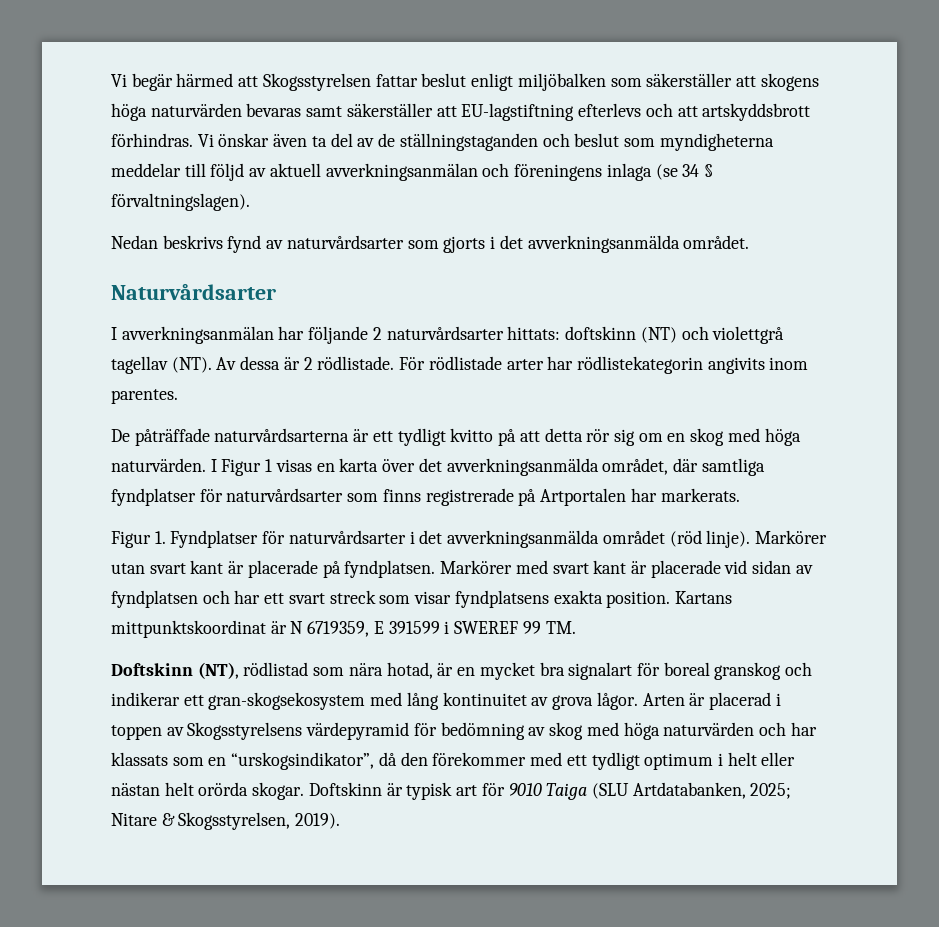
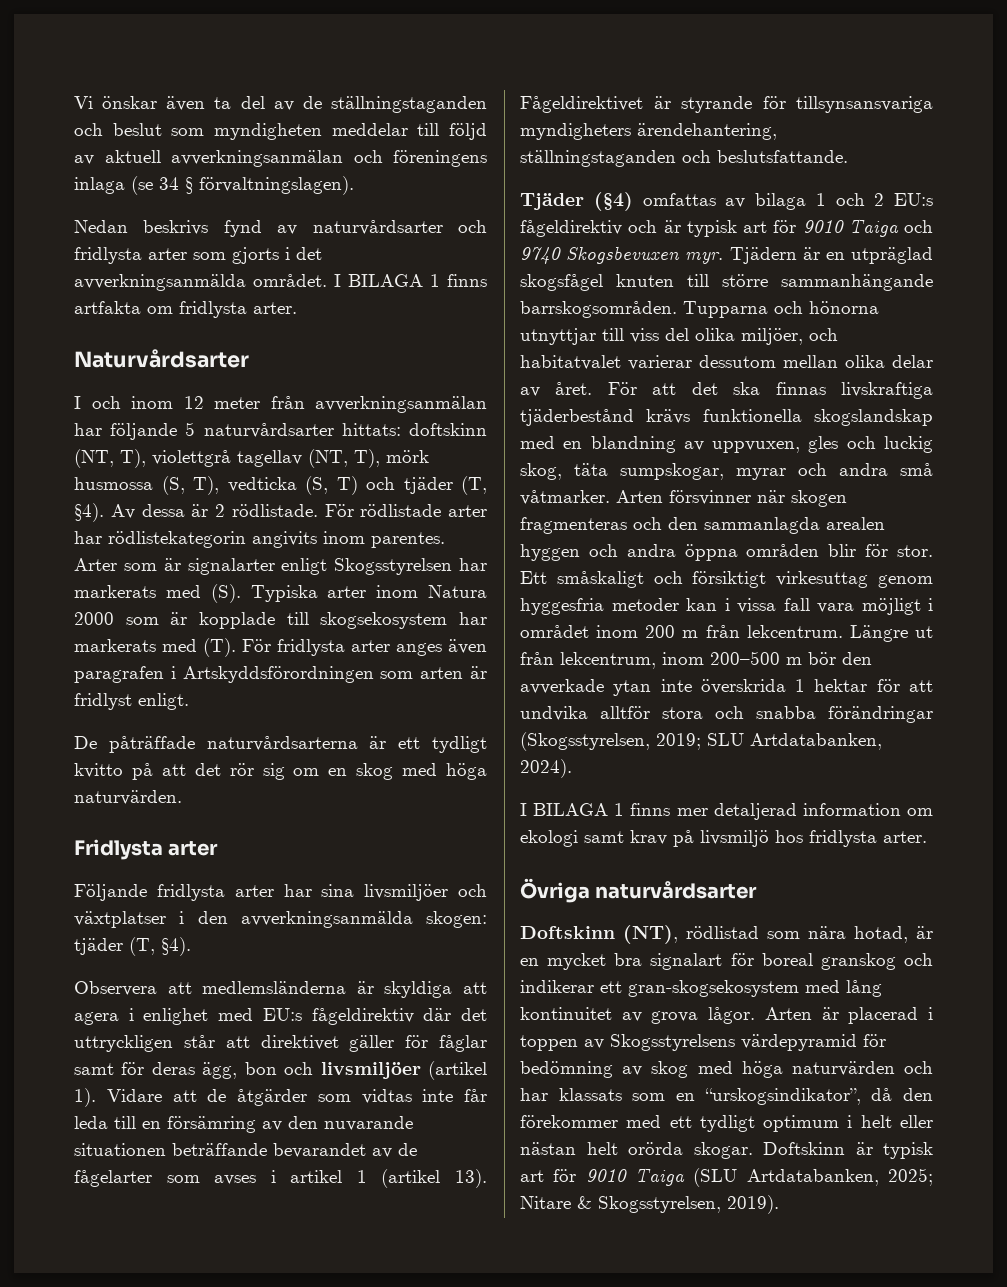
- Vi begär härmed att Skogsstyrelsen fattar beslut enligt miljöbalken som säkerställer att skogens höga naturvärden bevaras samt säkerställer att EU-lagstiftning efterlevs och att artskyddsbrott förhindras. Vi önskar även ta del av de ställningstaganden och beslut som myndigheterna meddelar till följd av aktuell avverkningsanmälan och föreningens inlaga (se 34 § förvaltningslagen).
+ Vi önskar även ta del av de ställningstaganden och beslut som myndigheten meddelar till följd av aktuell avverkningsanmälan och föreningens inlaga (se 34 § förvaltningslagen).
- Nedan beskrivs fynd av naturvårdsarter som gjorts i det avverkningsanmälda området.
+ Nedan beskrivs fynd av naturvårdsarter och fridlysta arter som gjorts i det avverkningsanmälda området. I BILAGA 1 finns artfakta om fridlysta arter.
  Naturvårdsarter
- I avverkningsanmälan har följande 2 naturvårdsarter hittats: doftskinn (NT) och violettgrå tagellav (NT). Av dessa är 2 rödlistade.
+ I och inom 12 meter från avverkningsanmälan har följande 5 naturvårdsarter hittats: doftskinn (NT, T), violettgrå tagellav (NT, T), mörk husmossa (S, T), vedticka (S, T) och tjäder (T, §4). Av dessa är 2 rödlistade.
+ Arter som är signalarter enligt Skogsstyrelsen har markerats med (S). Typiska arter inom Natura 2000 som är kopplade till skogsekosystem har markerats med (T). För fridlysta arter anges även paragrafen i Artskyddsförordningen som arten är fridlyst enligt.
- De påträffade naturvårdsarterna är ett tydligt kvitto på att detta rör sig om en skog med höga naturvärden. I Figur 1 visas en karta över det avverkningsanmälda området, där samtliga fyndplatser för naturvårdsarter som finns registrerade på Artportalen har markerats.
- Figur 1. Fyndplatser för naturvårdsarter i det avverkningsanmälda området (röd linje). Markörer utan svart kant är placerade på fyndplatsen. Markörer med svart kant är placerade vid sidan av fyndplatsen och har ett svart streck som visar fyndplatsens exakta position. Kartans mittpunktskoordinat är N 6719359, E 391599 i SWEREF 99 TM.
+ De påträffade naturvårdsarterna är ett tydligt kvitto på att det rör sig om en skog med höga naturvärden.
+ Fridlysta arter
+ Följande fridlysta arter har sina livsmiljöer och växtplatser i den avverkningsanmälda skogen: tjäder (T, §4).
+ Observera att medlemsländerna är skyldiga att agera i enlighet med EU:s fågeldirektiv där det uttryckligen står att direktivet gäller för fåglar samt för deras ägg, bon och livsmiljöer (artikel 1). Vidare att de åtgärder som vidtas inte får leda till en försämring av den nuvarande situationen beträffande bevarandet av de fågelarter som avses i artikel 1 (artikel 13). Fågeldirektivet är styrande för tillsynsansvariga myndigheters ärendehantering, ställningstaganden och beslutsfattande.
+ Tjäder (§4) omfattas av bilaga 1 och 2 EU:s fågeldirektiv och är typisk art för 9010 Taiga och 9740 Skogsbevuxen myr. Tjädern är en utpräglad skogsfågel knuten till större sammanhängande barrskogsområden. Tupparna och hönorna utnyttjar till viss del olika miljöer, och habitatvalet varierar dessutom mellan olika delar av året. För att det ska finnas livskraftiga tjäderbestånd krävs funktionella skogslandskap med en blandning av uppvuxen, gles och luckig skog, täta sumpskogar, myrar och andra små våtmarker. Arten försvinner när skogen fragmenteras och den sammanlagda arealen hyggen och andra öppna områden blir för stor. Ett småskaligt och försiktigt virkesuttag genom hyggesfria metoder kan i vissa fall vara möjligt i området inom 200 m från lekcentrum. Längre ut från lekcentrum, inom 200–500 m bör den avverkade ytan inte överskrida 1 hektar för att undvika alltför stora och snabba förändringar (Skogsstyrelsen, 2019; SLU Artdatabanken, 2024).
+ I BILAGA 1 finns mer detaljerad information om ekologi samt krav på livsmiljö hos fridlysta arter.
+ Övriga naturvårdsarter

